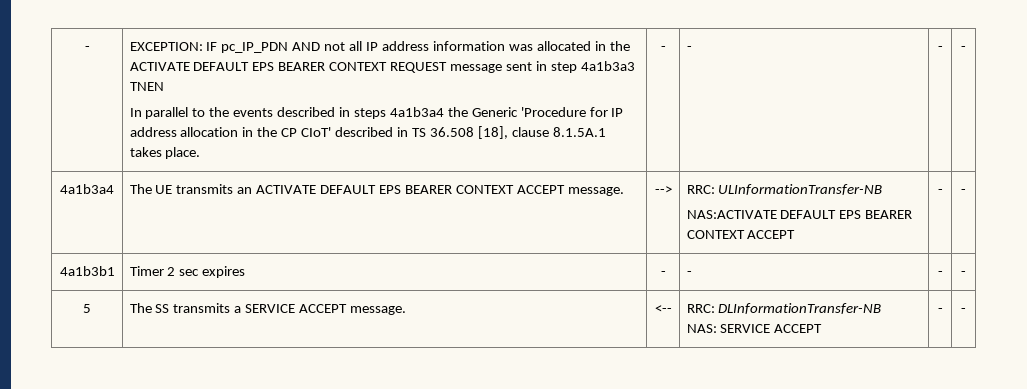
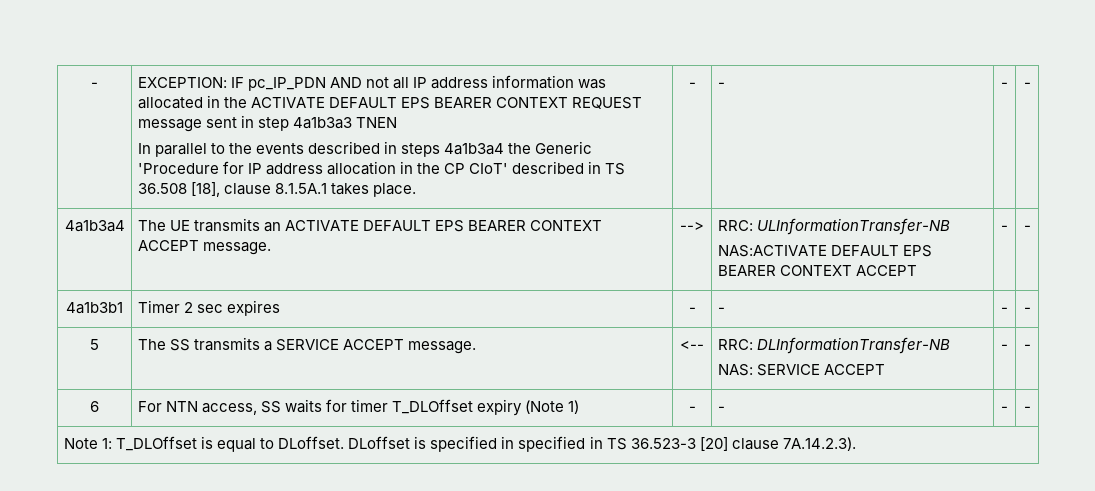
+ 6 | For NTN access, SS waits for timer T_DLOffset expiry (Note 1) | - | - | - | -
+ Note 1: T_DLOffset is equal to DLoffset. DLoffset is specified in specified in TS 36.523-3 [20] clause 7A.14.2.3).

